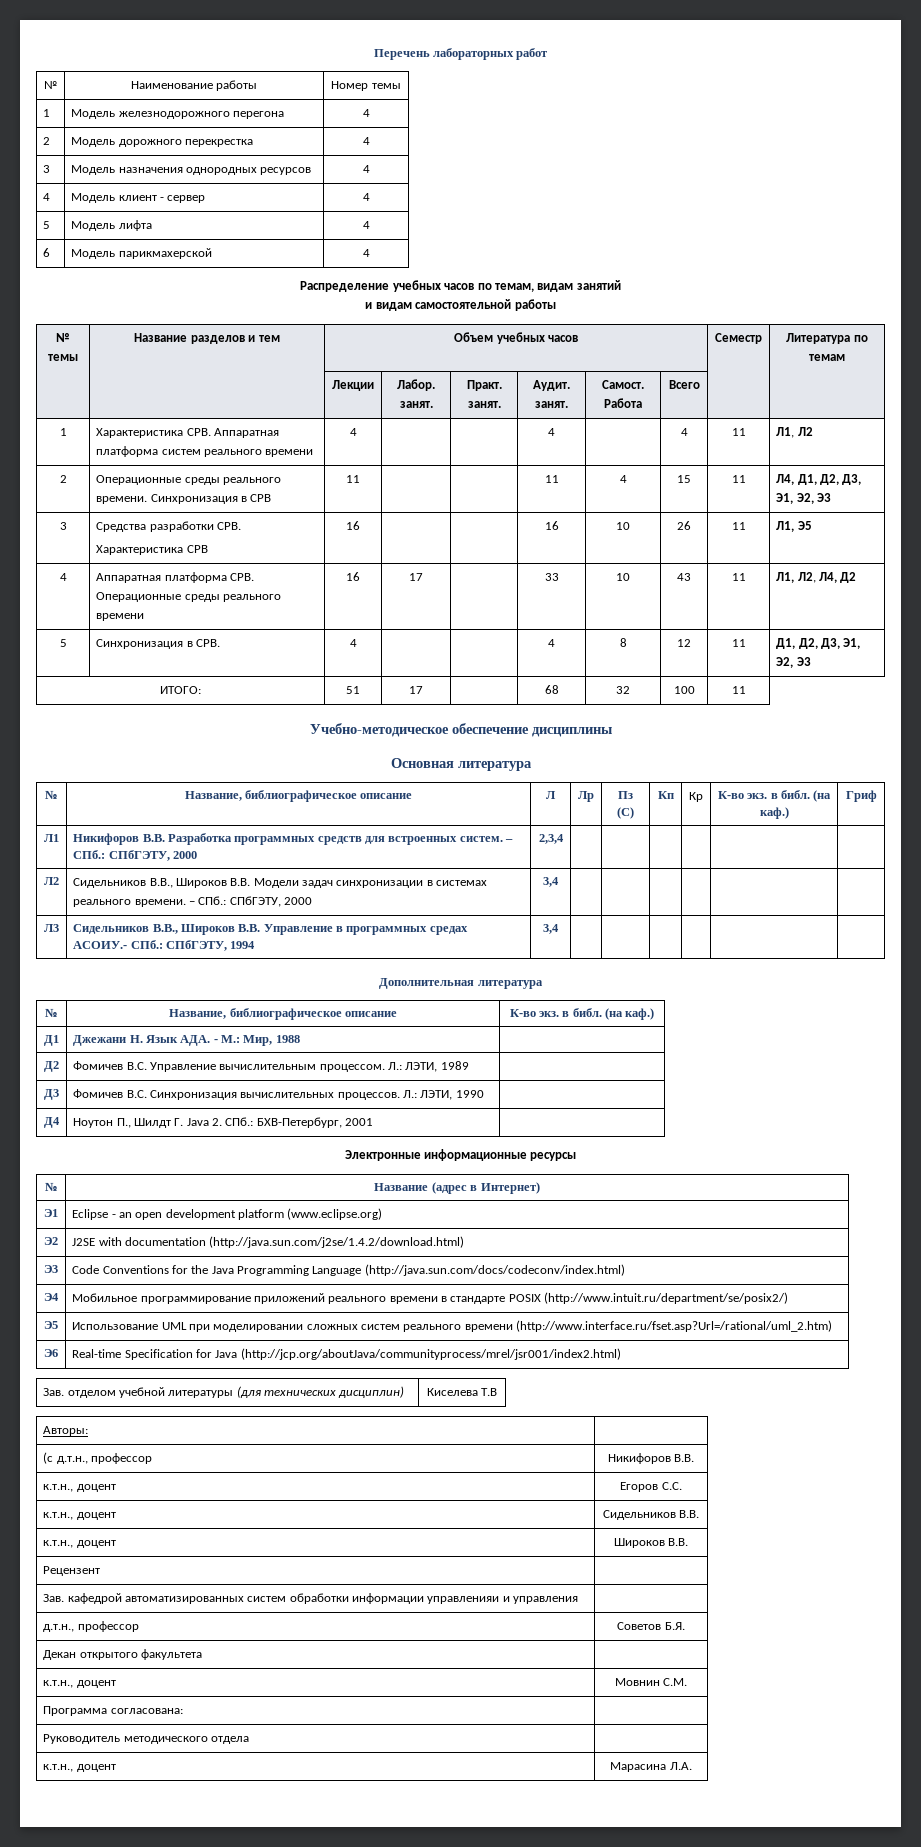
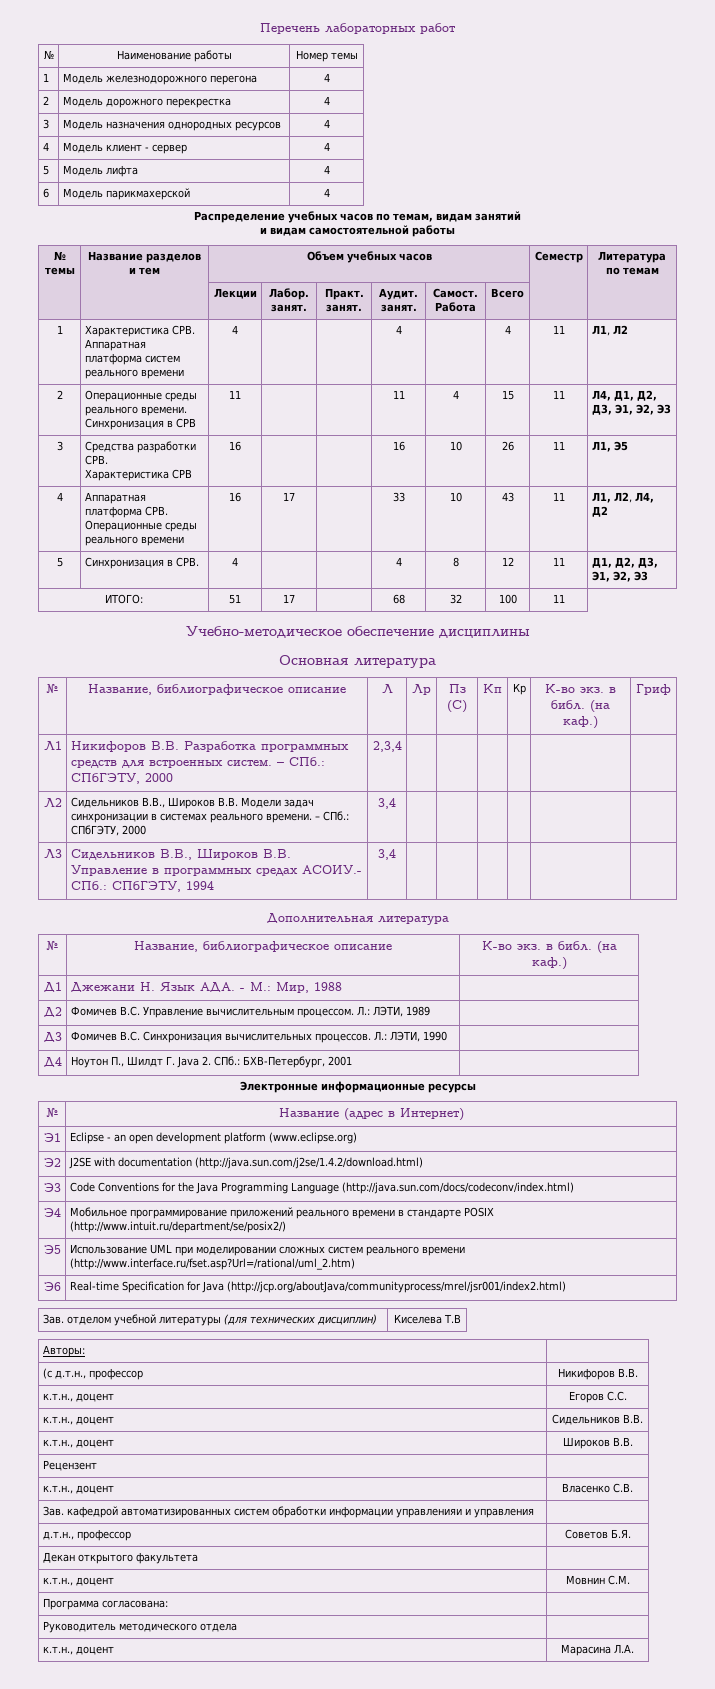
+ к.т.н., доцент | Власенко С.В.

